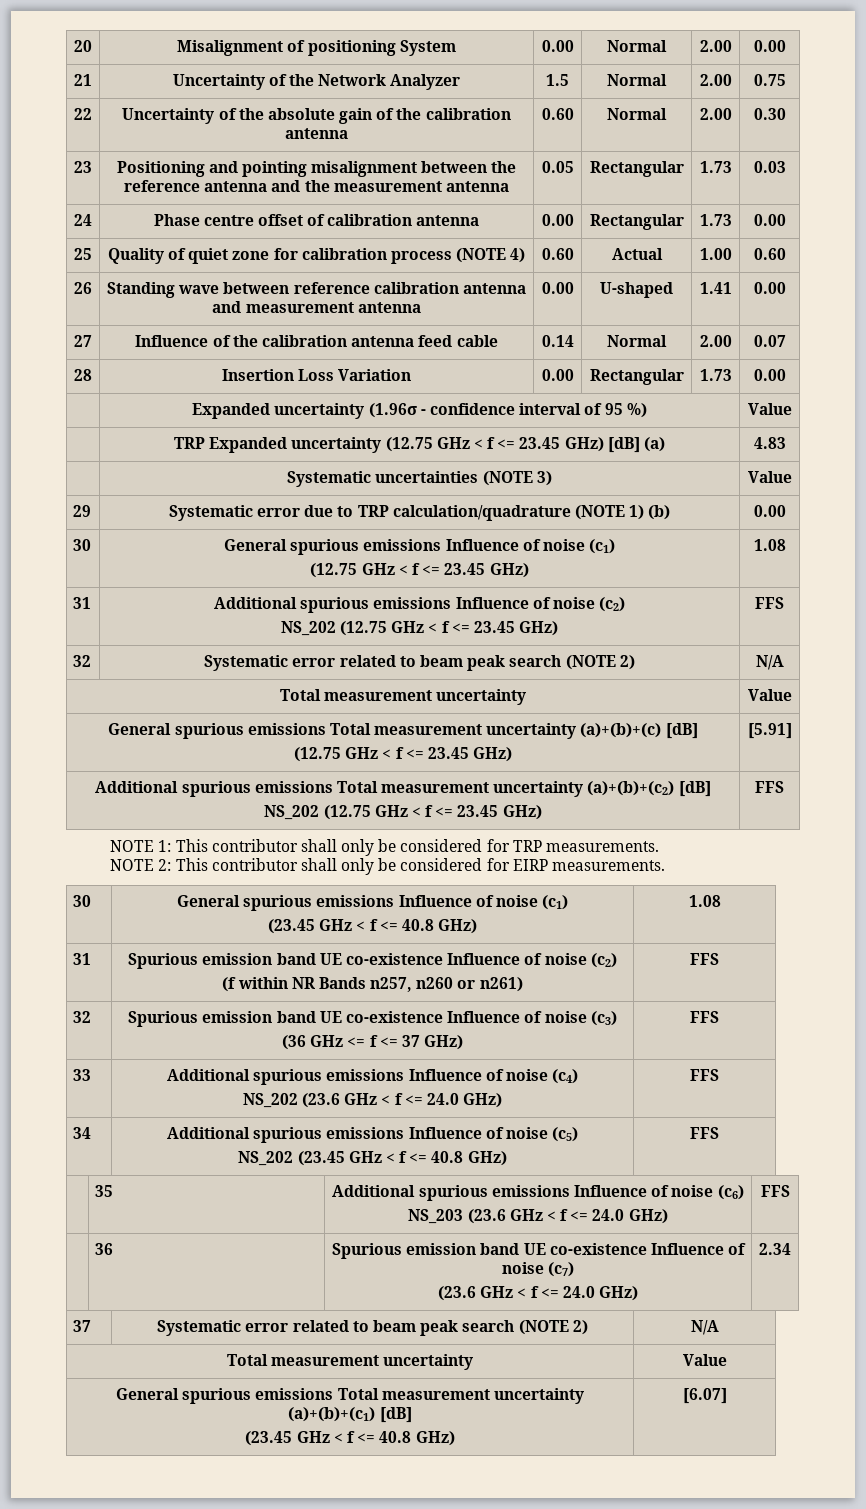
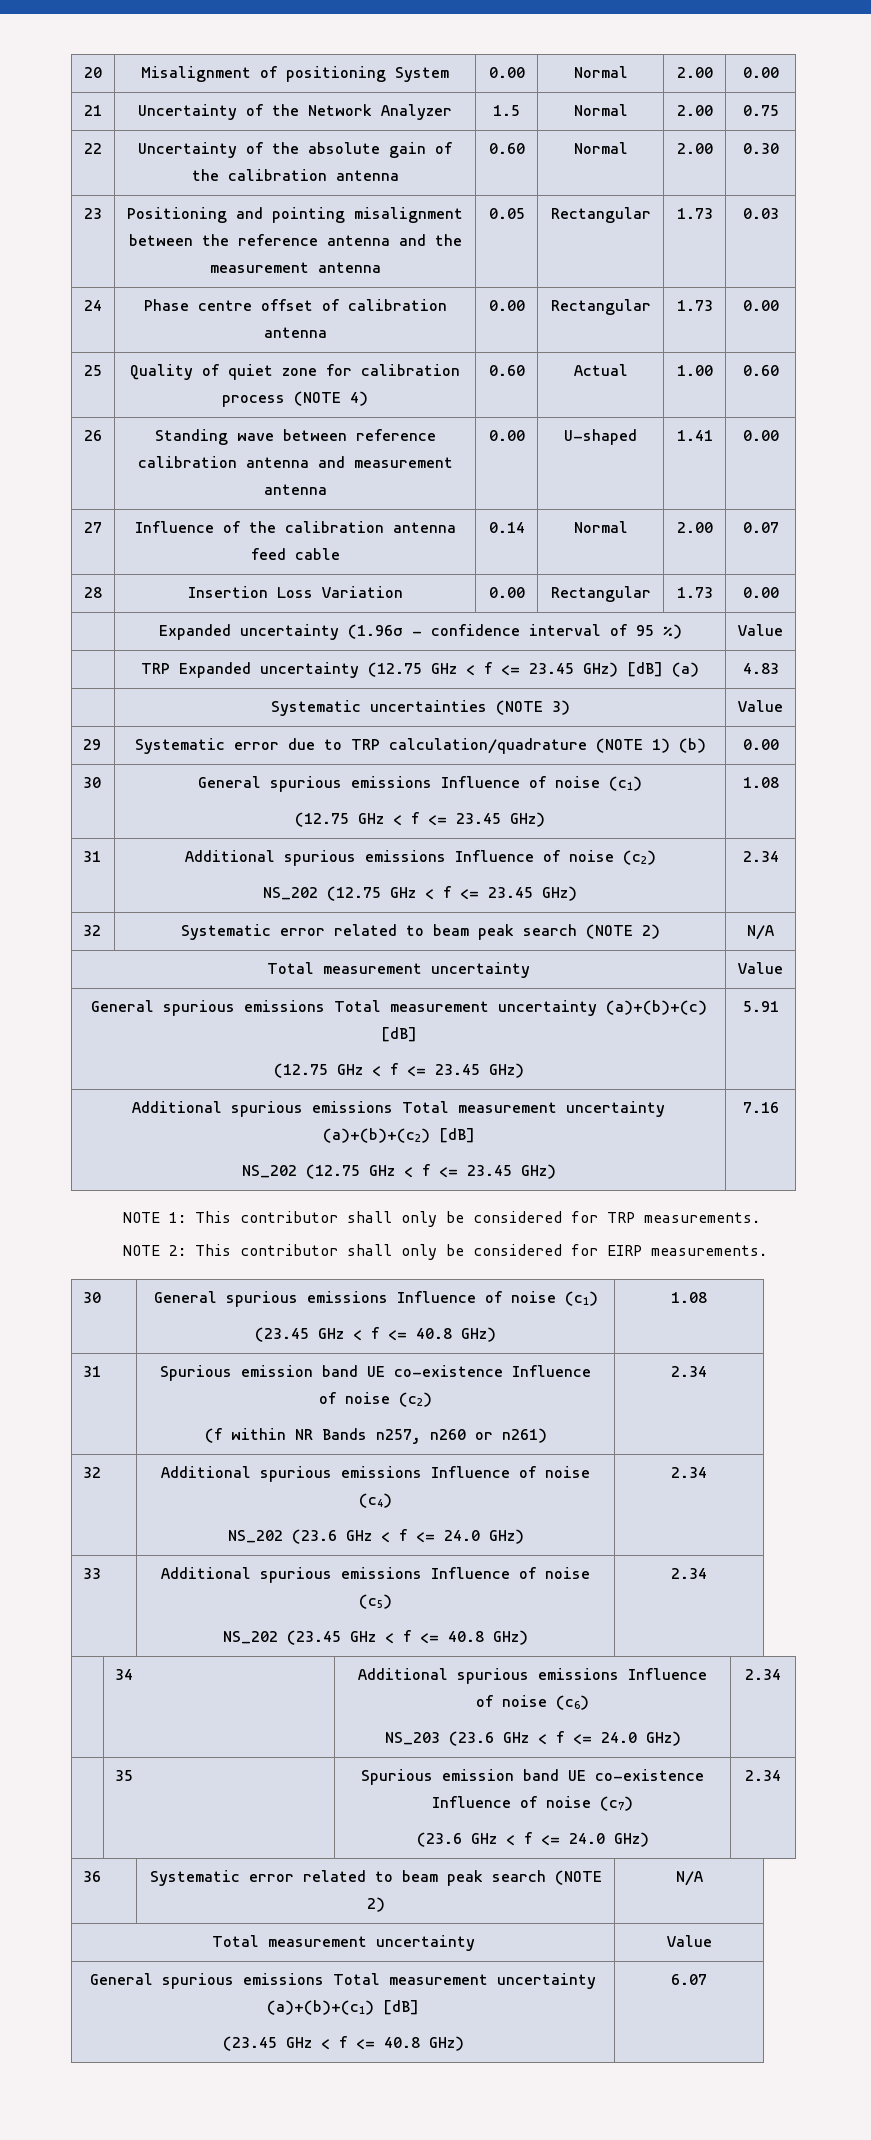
  31 | Additional spurious emissions Influence of noise (c2)
- NS_202 (12.75 GHz < f <= 23.45 GHz) | FFS
+ NS_202 (12.75 GHz < f <= 23.45 GHz) | 2.34
  General spurious emissions Total measurement uncertainty (a)+(b)+(c) [dB]
- (12.75 GHz < f <= 23.45 GHz) | [5.91]
+ (12.75 GHz < f <= 23.45 GHz) | 5.91
  Additional spurious emissions Total measurement uncertainty (a)+(b)+(c2) [dB]
- NS_202 (12.75 GHz < f <= 23.45 GHz) | FFS
+ NS_202 (12.75 GHz < f <= 23.45 GHz) | 7.16
  31 | Spurious emission band UE co-existence Influence of noise (c2)
- (f within NR Bands n257, n260 or n261) | FFS
- 32 | Spurious emission band UE co-existence Influence of noise (c3)
- (36 GHz <= f <= 37 GHz) | FFS
- 33 | Additional spurious emissions Influence of noise (c4)
- NS_202 (23.6 GHz < f <= 24.0 GHz) | FFS
- 34 | Additional spurious emissions Influence of noise (c5)
- NS_202 (23.45 GHz < f <= 40.8 GHz) | FFS
- | 35 | Additional spurious emissions Influence of noise (c6)
- NS_203 (23.6 GHz < f <= 24.0 GHz) | FFS
- | 36 | Spurious emission band UE co-existence Influence of noise (c7)
+ (f within NR Bands n257, n260 or n261) | 2.34
+ 32 | Additional spurious emissions Influence of noise (c4)
+ NS_202 (23.6 GHz < f <= 24.0 GHz) | 2.34
+ 33 | Additional spurious emissions Influence of noise (c5)
+ NS_202 (23.45 GHz < f <= 40.8 GHz) | 2.34
+ | 34 | Additional spurious emissions Influence of noise (c6)
+ NS_203 (23.6 GHz < f <= 24.0 GHz) | 2.34
+ | 35 | Spurious emission band UE co-existence Influence of noise (c7)
- 37 | Systematic error related to beam peak search (NOTE 2) | N/A
+ 36 | Systematic error related to beam peak search (NOTE 2) | N/A
  General spurious emissions Total measurement uncertainty (a)+(b)+(c1) [dB]
- (23.45 GHz < f <= 40.8 GHz) | [6.07]
+ (23.45 GHz < f <= 40.8 GHz) | 6.07

